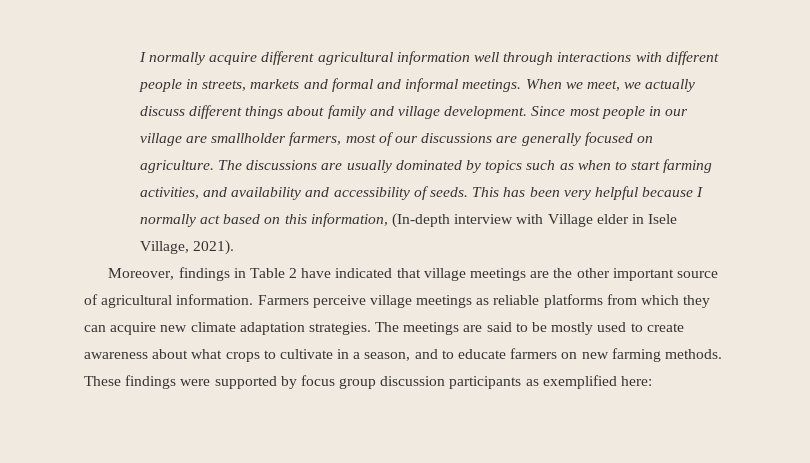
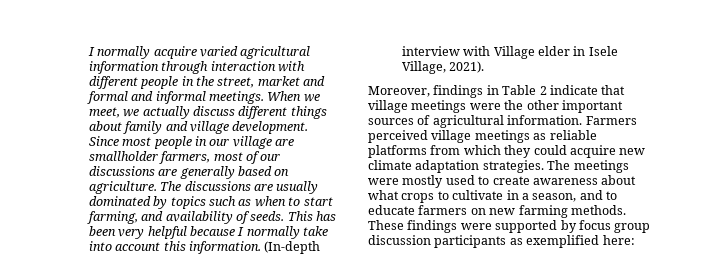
- I normally acquire different agricultural information well through interactions with different people in streets, markets and formal and informal meetings.
+ I normally acquire varied agricultural information through interaction with different people in the street, market and formal and informal meetings.
- Since most people in our village are smallholder farmers, most of our discussions are generally focused on agriculture.
+ Since most people in our village are smallholder farmers, most of our discussions are generally based on agriculture.
- The discussions are usually dominated by topics such as when to start farming activities, and availability and accessibility of seeds.
+ The discussions are usually dominated by topics such as when to start farming, and availability of seeds.
- This has been very helpful because I normally act based on this information, (In-depth interview with Village elder in Isele Village, 2021).
+ This has been very helpful because I normally take into account this information. (In-depth interview with Village elder in Isele Village, 2021).
- Moreover, findings in Table 2 have indicated that village meetings are the other important source of agricultural information.
+ Moreover, findings in Table 2 indicate that village meetings were the other important sources of agricultural information.
- Farmers perceive village meetings as reliable platforms from which they can acquire new climate adaptation strategies.
+ Farmers perceived village meetings as reliable platforms from which they could acquire new climate adaptation strategies.
- The meetings are said to be mostly used to create awareness about what crops to cultivate in a season, and to educate farmers on new farming methods.
+ The meetings were mostly used to create awareness about what crops to cultivate in a season, and to educate farmers on new farming methods.

